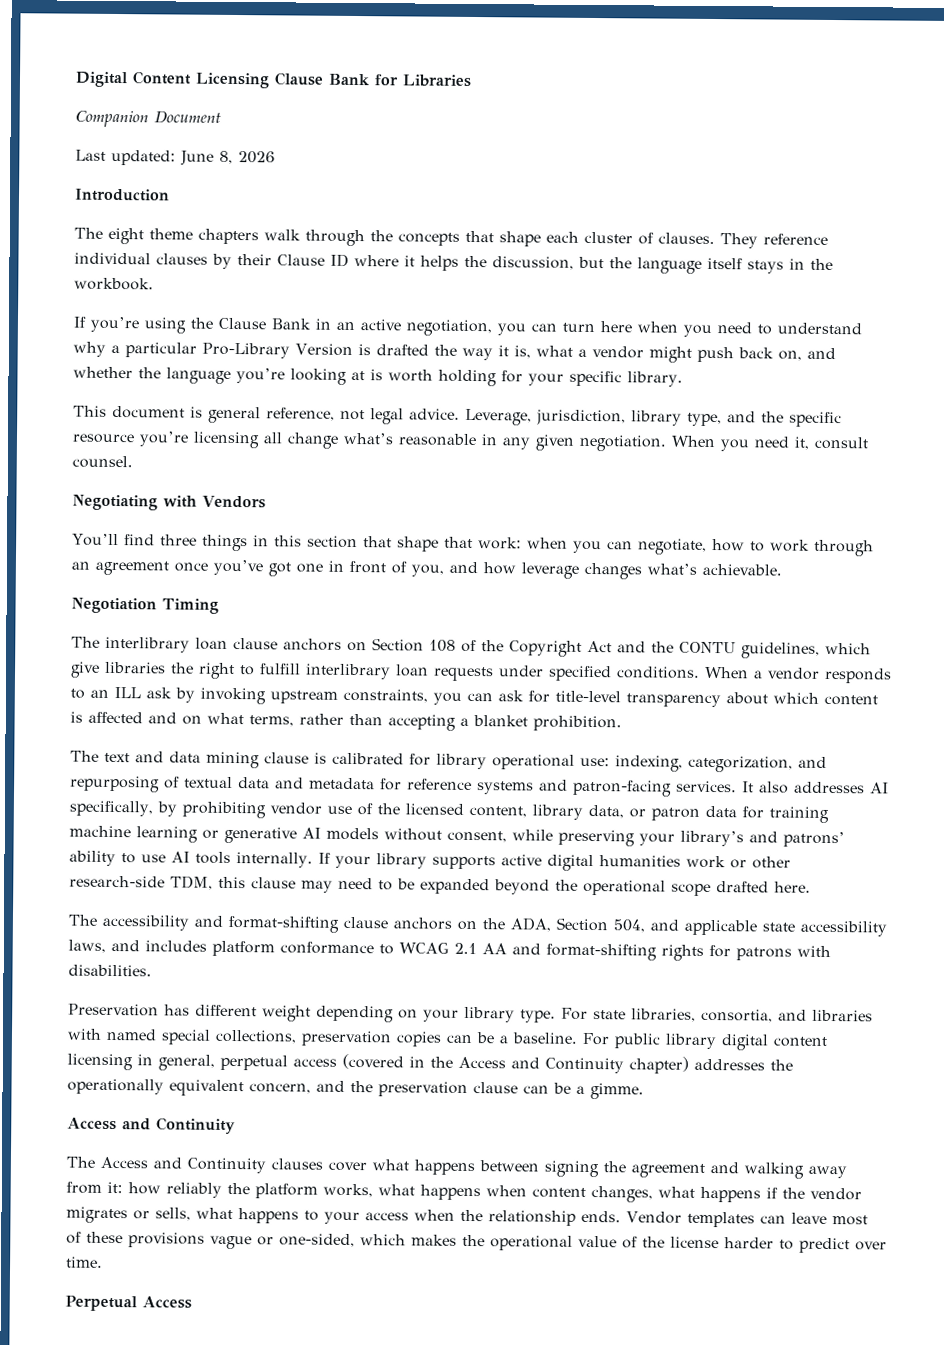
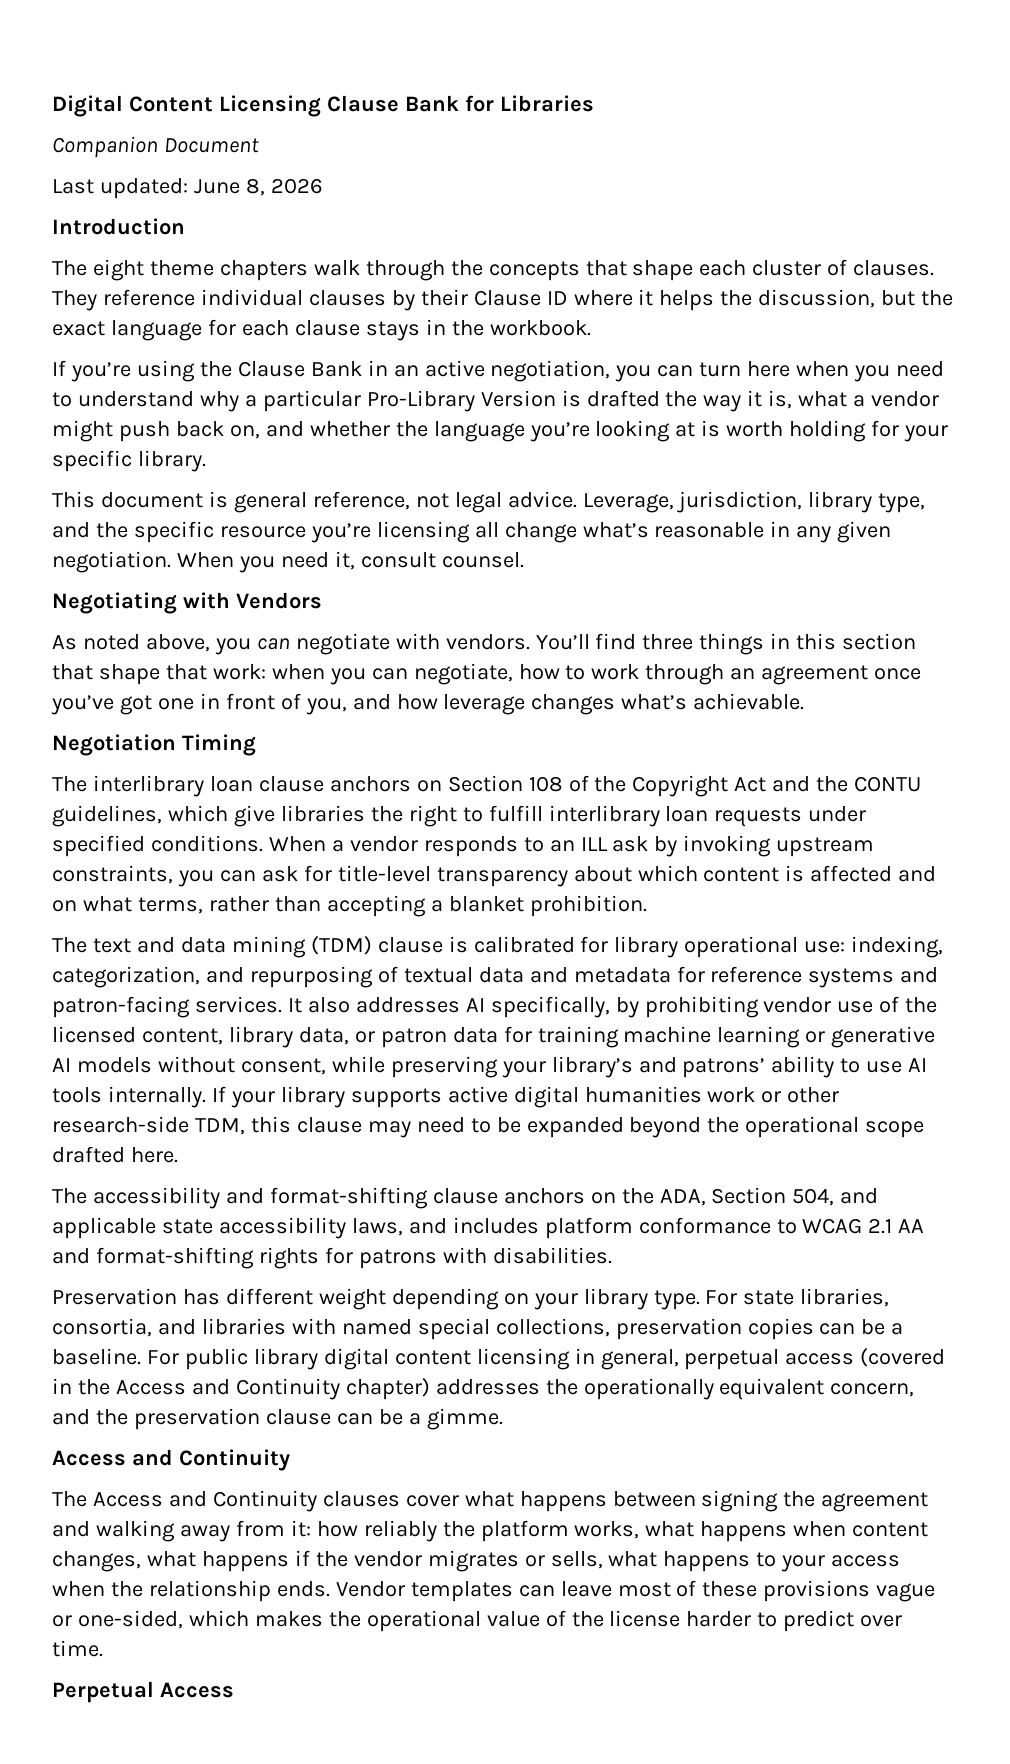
- They reference individual clauses by their Clause ID where it helps the discussion, but the language itself stays in the workbook.
+ They reference individual clauses by their Clause ID where it helps the discussion, but the exact language for each clause stays in the workbook.
+ As noted above, you can negotiate with vendors.
- The text and data mining clause is calibrated for library operational use: indexing, categorization, and repurposing of textual data and metadata for reference systems and patron-facing services.
+ The text and data mining (TDM) clause is calibrated for library operational use: indexing, categorization, and repurposing of textual data and metadata for reference systems and patron-facing services.

